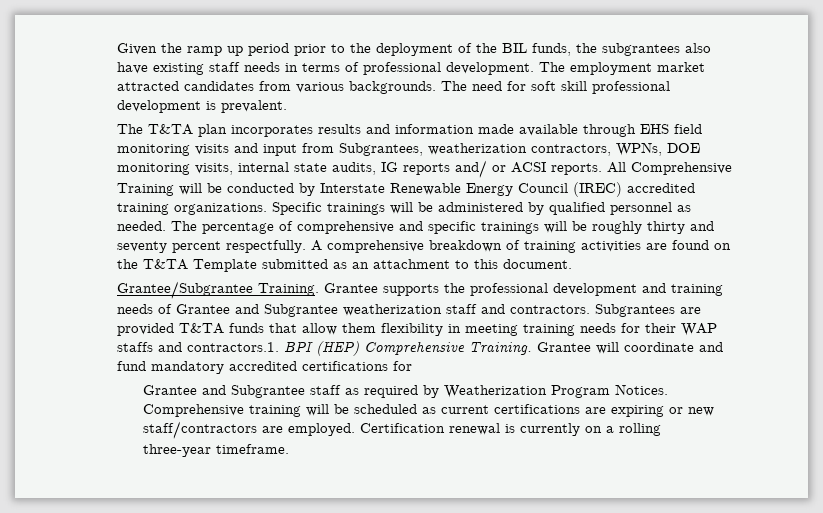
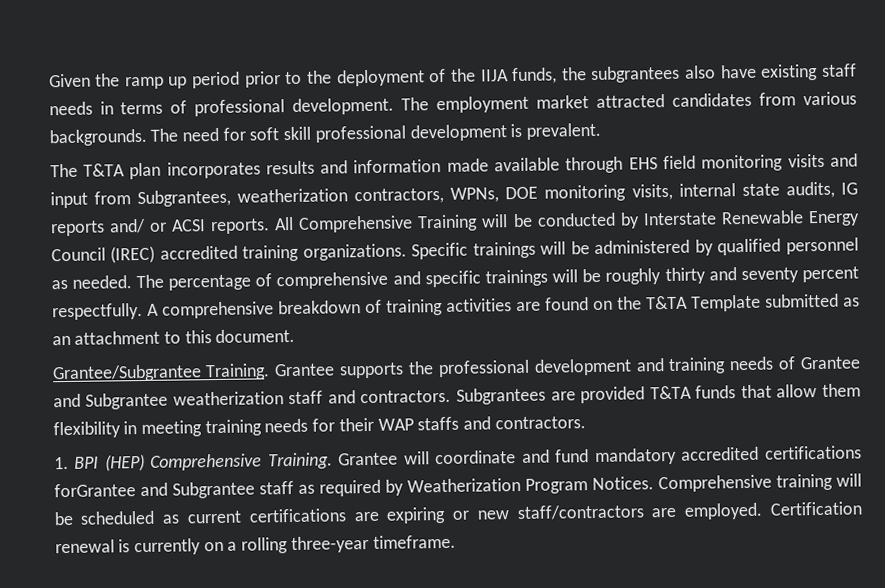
- Given the ramp up period prior to the deployment of the BIL funds, the subgrantees also have existing staff needs in terms of professional development.
+ Given the ramp up period prior to the deployment of the IIJA funds, the subgrantees also have existing staff needs in terms of professional development.
- Subgrantees are provided T&TA funds that allow them flexibility in meeting training needs for their WAP staffs and contractors.1. BPI (HEP) Comprehensive Training.
+ Subgrantees are provided T&TA funds that allow them flexibility in meeting training needs for their WAP staffs and contractors.
+ 1. BPI (HEP) Comprehensive Training.
- Grantee will coordinate and fund mandatory accredited certifications for
- Grantee and Subgrantee staff as required by Weatherization Program Notices.
+ Grantee will coordinate and fund mandatory accredited certifications forGrantee and Subgrantee staff as required by Weatherization Program Notices.

